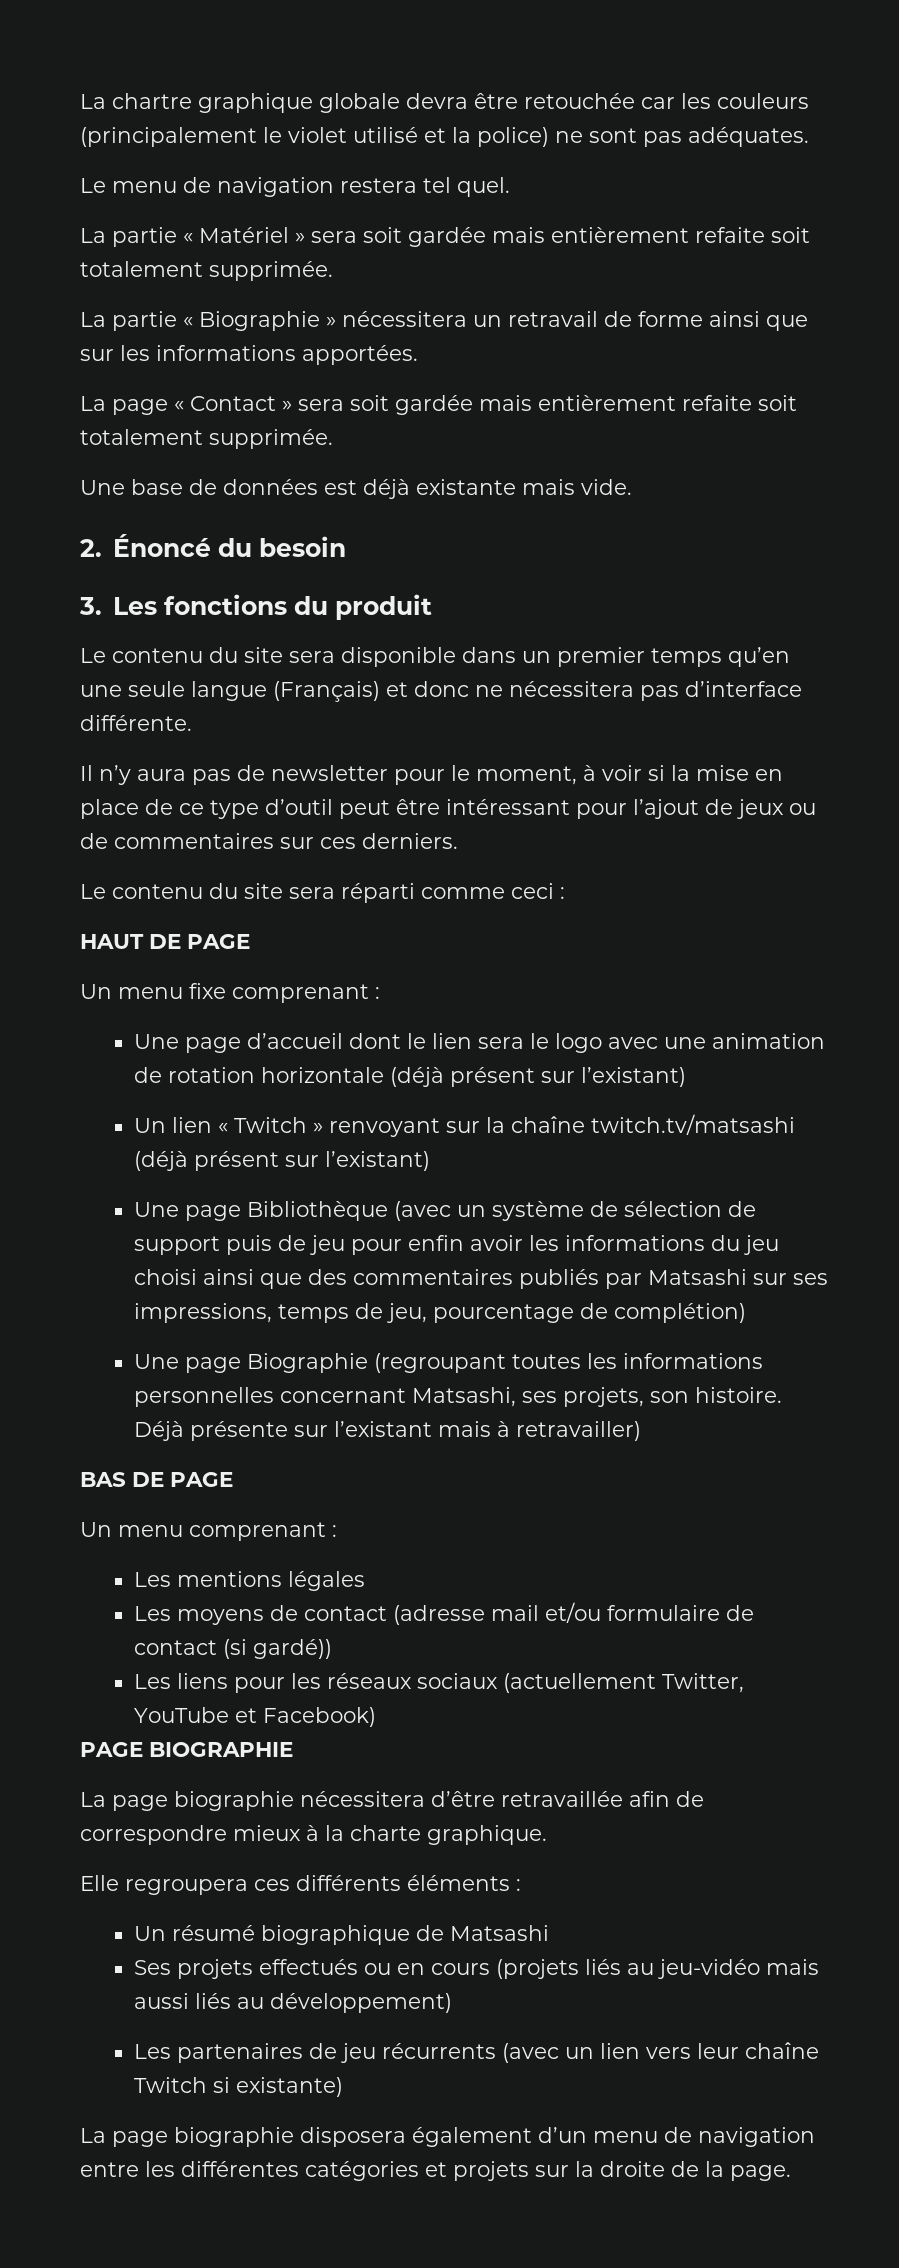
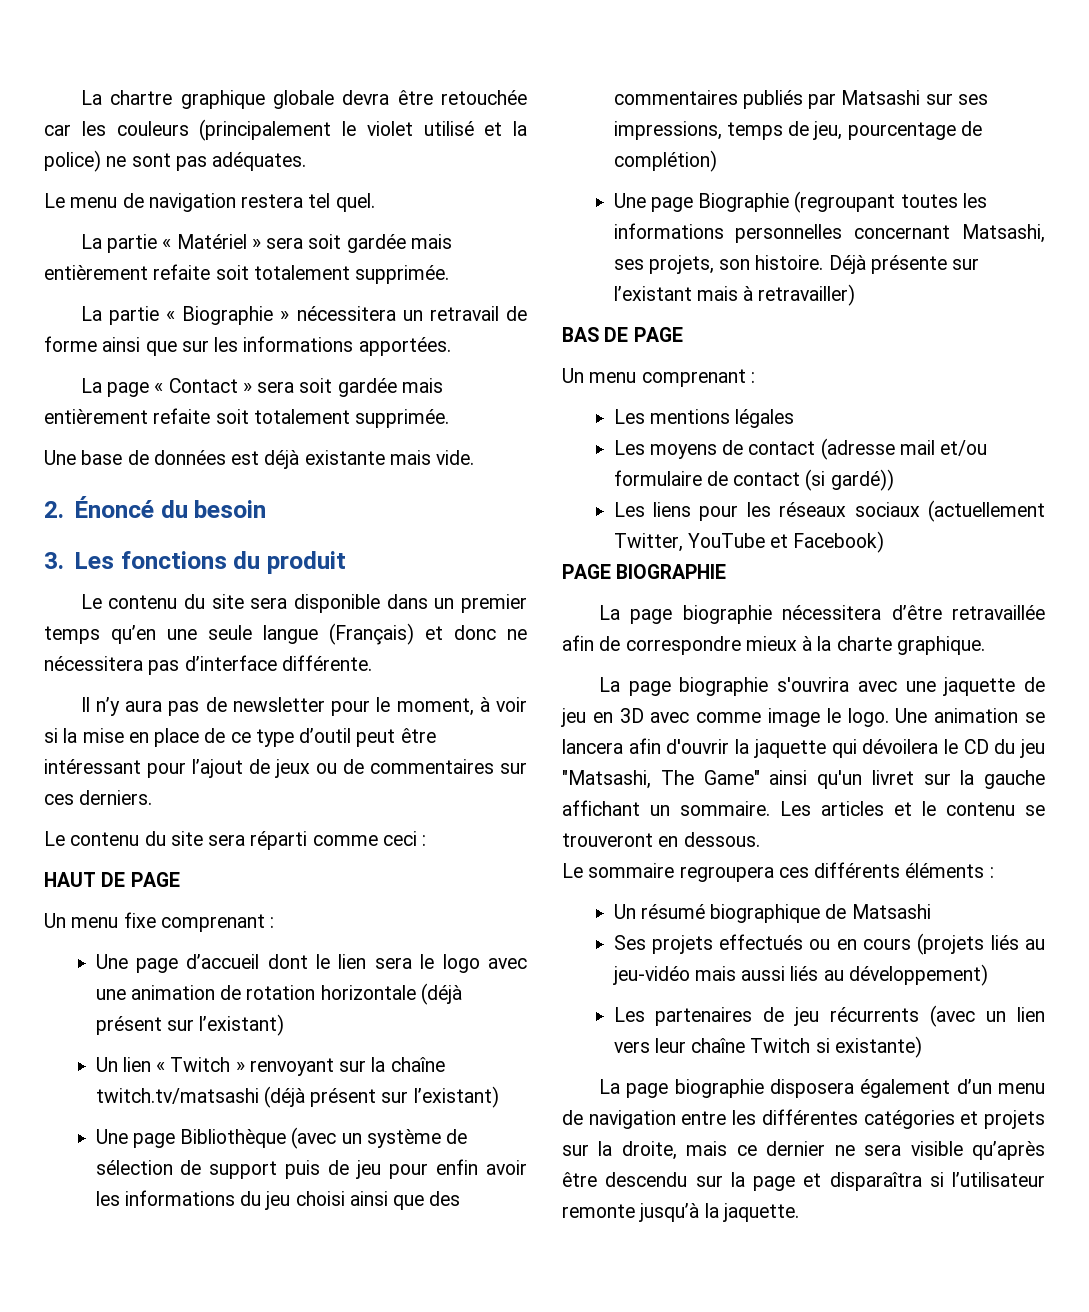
- Elle regroupera ces différents éléments :
+ La page biographie s'ouvrira avec une jaquette de jeu en 3D avec comme image le logo. Une animation se lancera afin d'ouvrir la jaquette qui dévoilera le CD du jeu "Matsashi, The Game" ainsi qu'un livret sur la gauche affichant un sommaire. Les articles et le contenu se trouveront en dessous.
+ Le sommaire regroupera ces différents éléments :
- La page biographie disposera également d’un menu de navigation entre les différentes catégories et projets sur la droite de la page.
+ La page biographie disposera également d’un menu de navigation entre les différentes catégories et projets sur la droite, mais ce dernier ne sera visible qu’après être descendu sur la page et disparaîtra si l’utilisateur remonte jusqu’à la jaquette.

